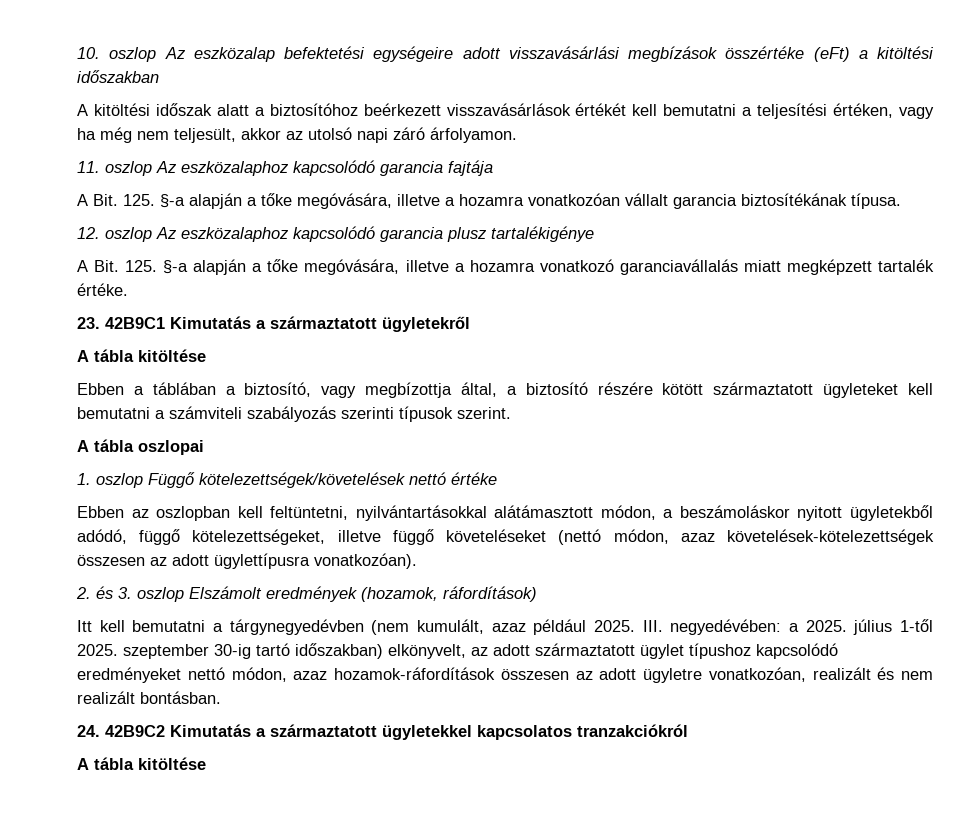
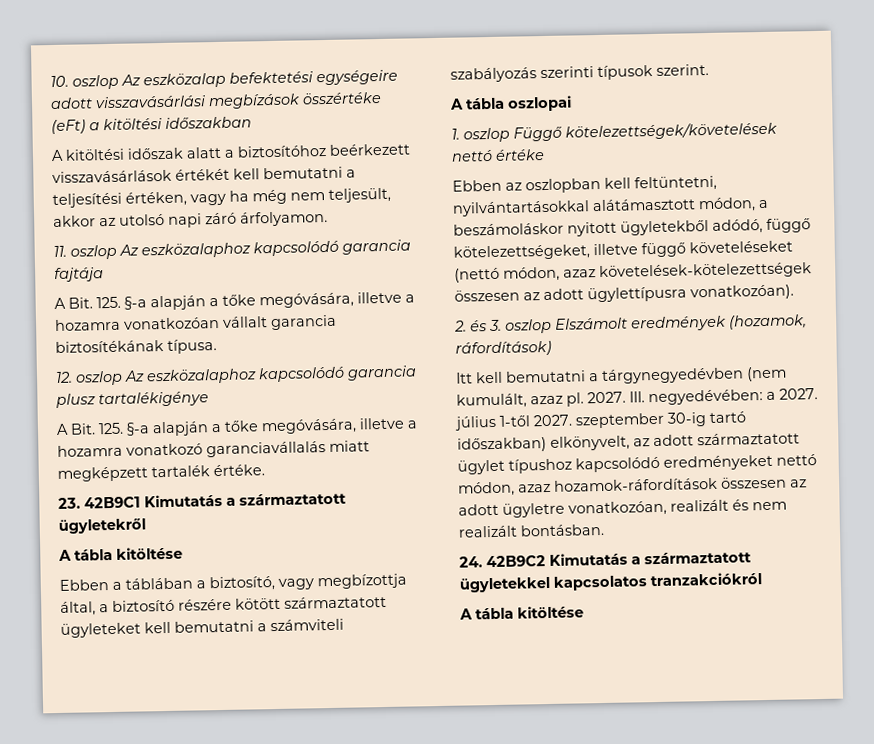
- Itt kell bemutatni a tárgynegyedévben (nem kumulált, azaz például 2025.
+ Itt kell bemutatni a tárgynegyedévben (nem kumulált, azaz pl. 2027.
- III. negyedévében: a 2025. július 1-től 2025. szeptember 30-ig tartó időszakban) elkönyvelt, az adott származtatott ügylet típushoz kapcsolódó eredményeket nettó módon, azaz hozamok-ráfordítások összesen az adott ügyletre vonatkozóan, realizált és nem realizált bontásban.
+ III. negyedévében: a 2027. július 1-től 2027. szeptember 30-ig tartó időszakban) elkönyvelt, az adott származtatott ügylet típushoz kapcsolódó eredményeket nettó módon, azaz hozamok-ráfordítások összesen az adott ügyletre vonatkozóan, realizált és nem realizált bontásban.

